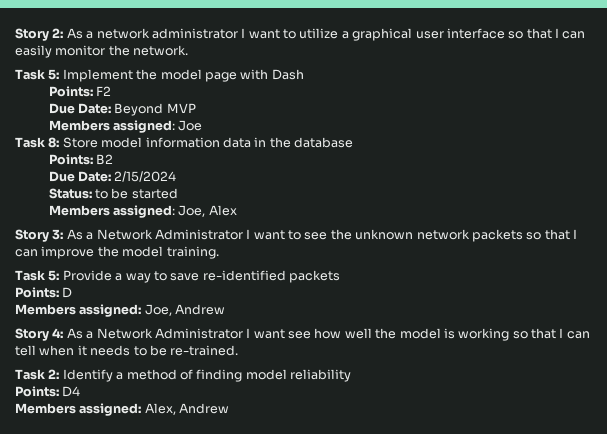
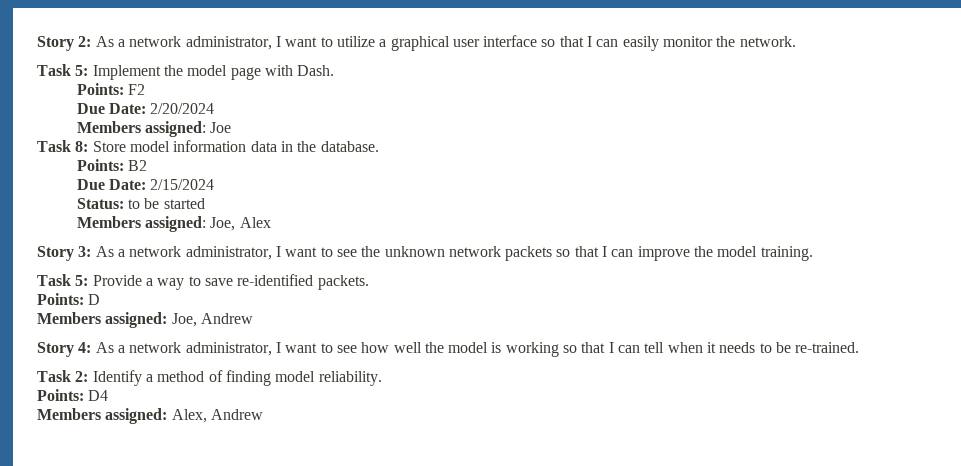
- Story 2: As a network administrator I want to utilize a graphical user interface so that I can easily monitor the network.
+ Story 2: As a network administrator, I want to utilize a graphical user interface so that I can easily monitor the network.
- Task 5: Implement the model page with Dash
+ Task 5: Implement the model page with Dash.
- Due Date: Beyond MVP
+ Due Date: 2/20/2024
- Task 8: Store model information data in the database
+ Task 8: Store model information data in the database.
- Story 3: As a Network Administrator I want to see the unknown network packets so that I can improve the model training.
+ Story 3: As a network administrator, I want to see the unknown network packets so that I can improve the model training.
- Task 5: Provide a way to save re-identified packets
+ Task 5: Provide a way to save re-identified packets.
- Story 4: As a Network Administrator I want see how well the model is working so that I can tell when it needs to be re-trained.
+ Story 4: As a network administrator, I want to see how well the model is working so that I can tell when it needs to be re-trained.
- Task 2: Identify a method of finding model reliability
+ Task 2: Identify a method of finding model reliability.

